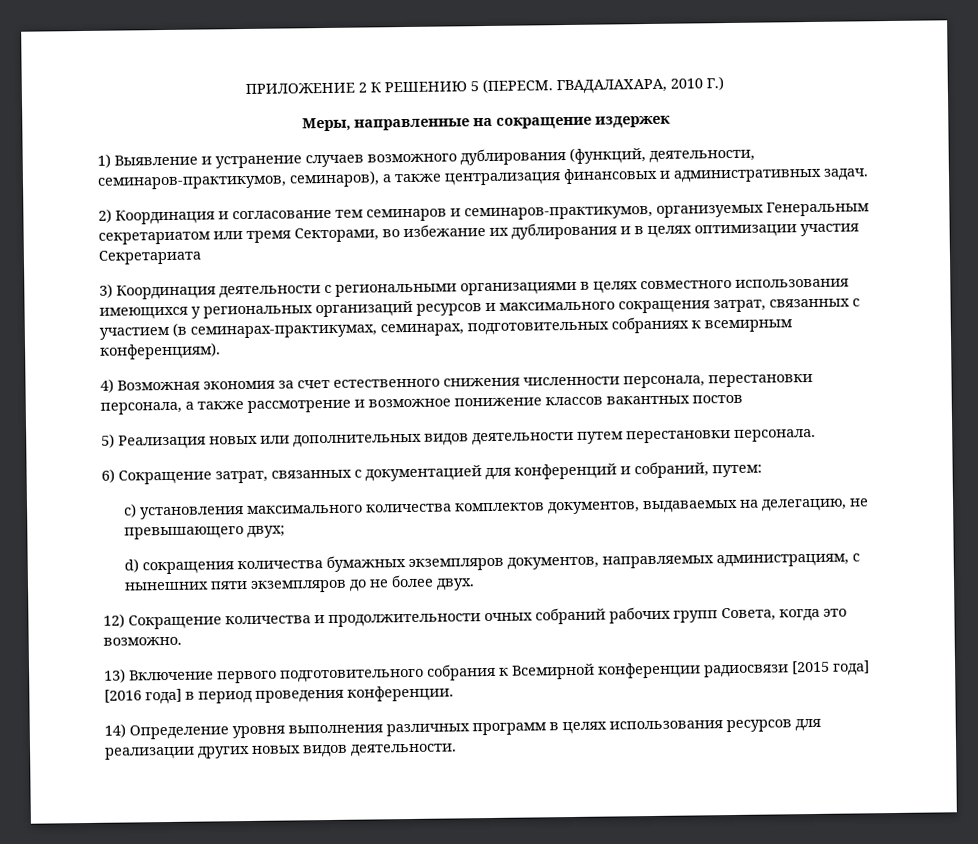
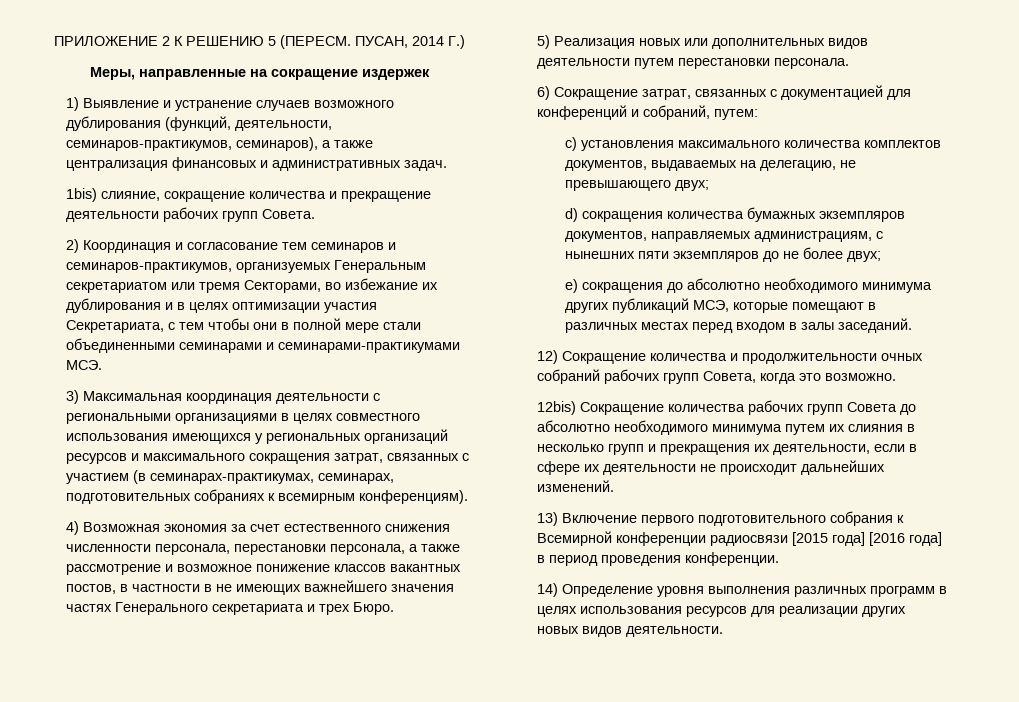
- ГВАДАЛАХАРА, 2010 Г.)
+ ПУСАН, 2014 Г.)
+ 1bis) слияние, сокращение количества и прекращение деятельности рабочих групп Совета.
- 2) Координация и согласование тем семинаров и семинаров-практикумов, организуемых Генеральным секретариатом или тремя Секторами, во избежание их дублирования и в целях оптимизации участия Секретариата
+ 2) Координация и согласование тем семинаров и семинаров-практикумов, организуемых Генеральным секретариатом или тремя Секторами, во избежание их дублирования и в целях оптимизации участия Секретариата, с тем чтобы они в полной мере стали объединенными семинарами и семинарами-практикумами МСЭ.
- 3) Координация деятельности с региональными организациями в целях совместного использования имеющихся у региональных организаций ресурсов и максимального сокращения затрат, связанных с участием (в семинарах-практикумах, семинарах, подготовительных собраниях к всемирным конференциям).
+ 3) Максимальная координация деятельности с региональными организациями в целях совместного использования имеющихся у региональных организаций ресурсов и максимального сокращения затрат, связанных с участием (в семинарах-практикумах, семинарах, подготовительных собраниях к всемирным конференциям).
- 4) Возможная экономия за счет естественного снижения численности персонала, перестановки персонала, а также рассмотрение и возможное понижение классов вакантных постов
+ 4) Возможная экономия за счет естественного снижения численности персонала, перестановки персонала, а также рассмотрение и возможное понижение классов вакантных постов, в частности в не имеющих важнейшего значения частях Генерального секретариата и трех Бюро.
- d) сокращения количества бумажных экземпляров документов, направляемых администрациям, с нынешних пяти экземпляров до не более двух.
+ d) сокращения количества бумажных экземпляров документов, направляемых администрациям, с нынешних пяти экземпляров до не более двух;
+ e) сокращения до абсолютно необходимого минимума других публикаций МСЭ, которые помещают в различных местах перед входом в залы заседаний.
+ 12bis) Сокращение количества рабочих групп Совета до абсолютно необходимого минимума путем их слияния в несколько групп и прекращения их деятельности, если в сфере их деятельности не происходит дальнейших изменений.

